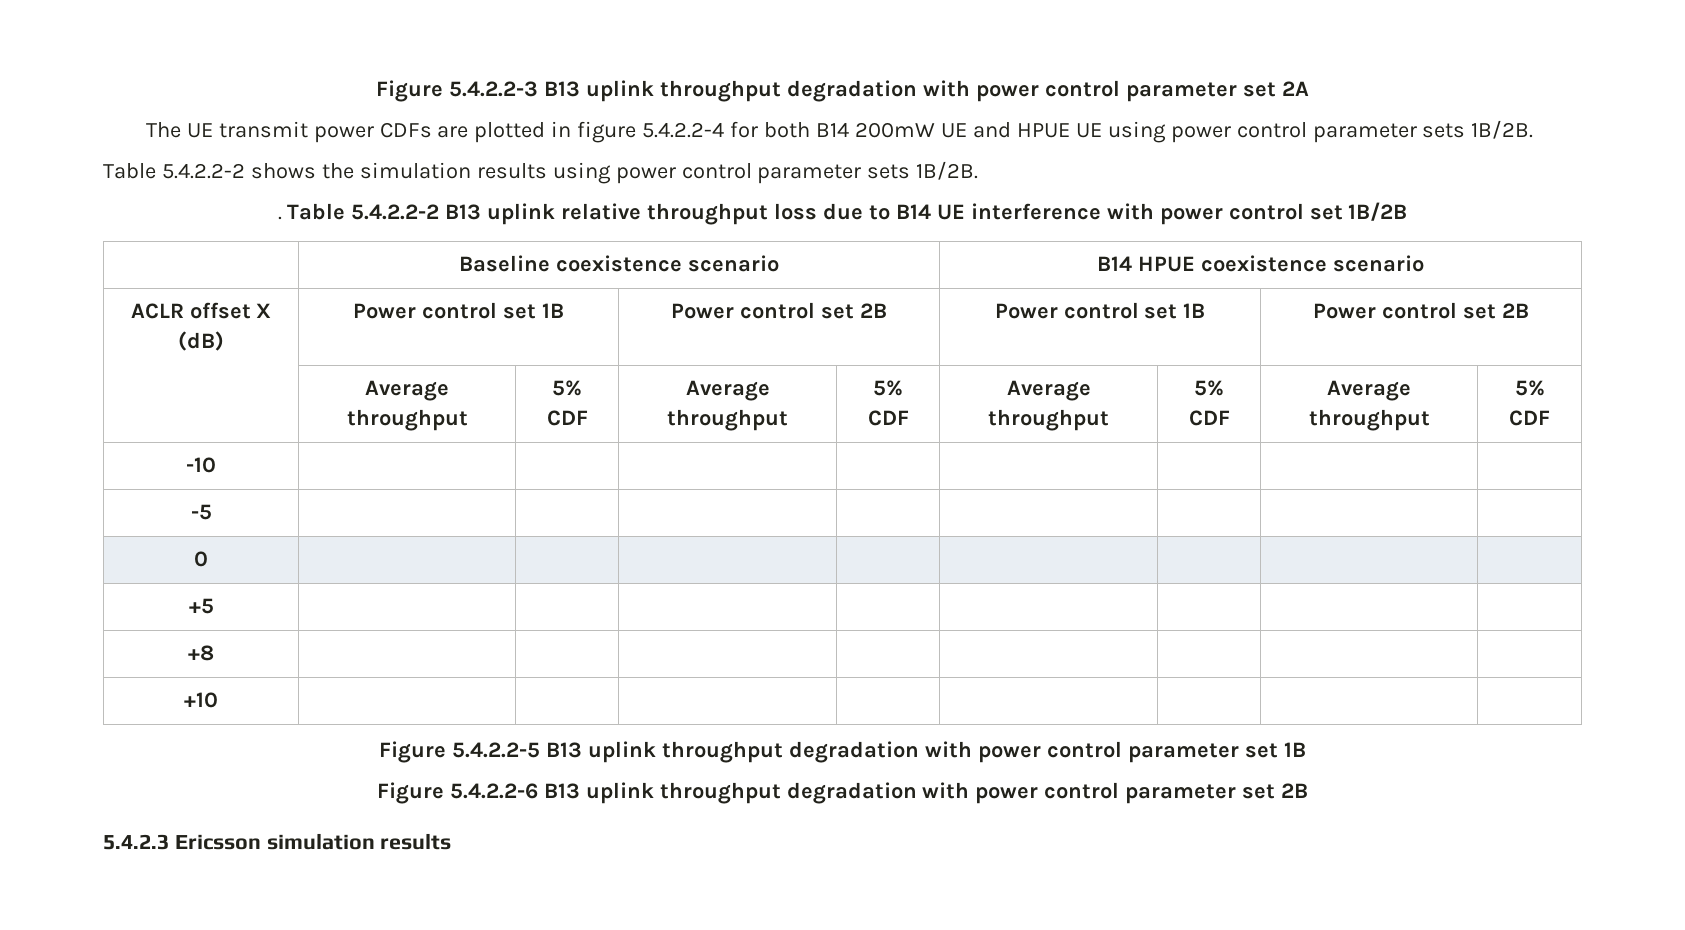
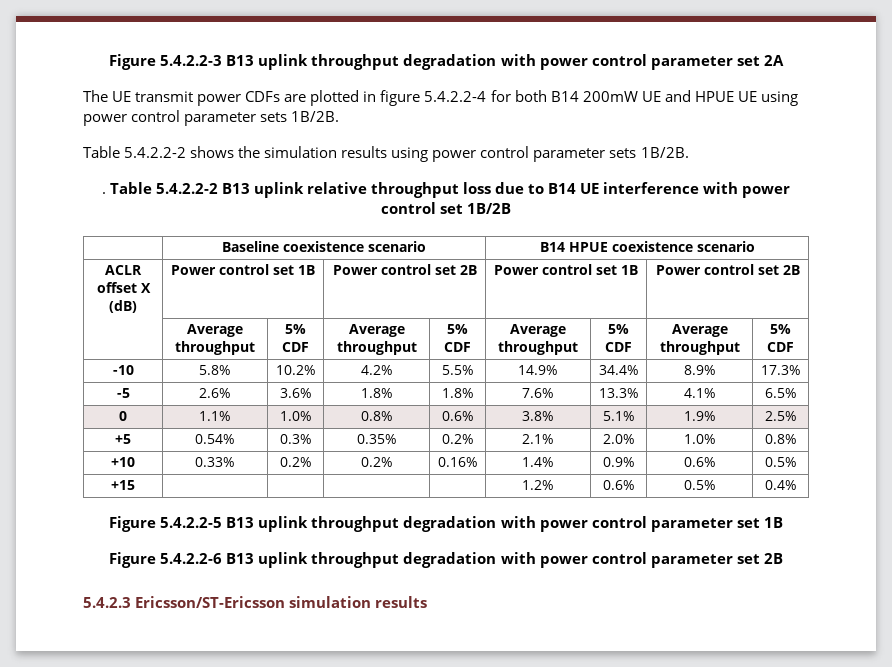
- -10 | | | | | | | |
- -5 | | | | | | | |
- 0 | | | | | | | |
- +5 | | | | | | | |
- +8 | | | | | | | |
- +10 | | | | | | | |
+ -10 | 5.8% | 10.2% | 4.2% | 5.5% | 14.9% | 34.4% | 8.9% | 17.3%
+ -5 | 2.6% | 3.6% | 1.8% | 1.8% | 7.6% | 13.3% | 4.1% | 6.5%
+ 0 | 1.1% | 1.0% | 0.8% | 0.6% | 3.8% | 5.1% | 1.9% | 2.5%
+ +5 | 0.54% | 0.3% | 0.35% | 0.2% | 2.1% | 2.0% | 1.0% | 0.8%
+ +10 | 0.33% | 0.2% | 0.2% | 0.16% | 1.4% | 0.9% | 0.6% | 0.5%
+ +15 | | | | | 1.2% | 0.6% | 0.5% | 0.4%
- 5.4.2.3 Ericsson simulation results
+ 5.4.2.3 Ericsson/ST-Ericsson simulation results

